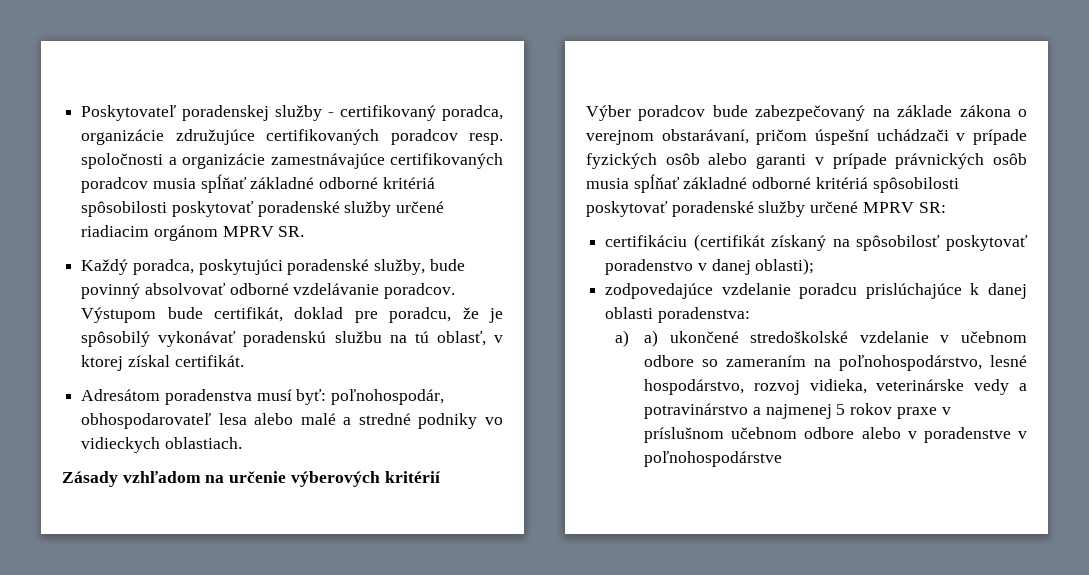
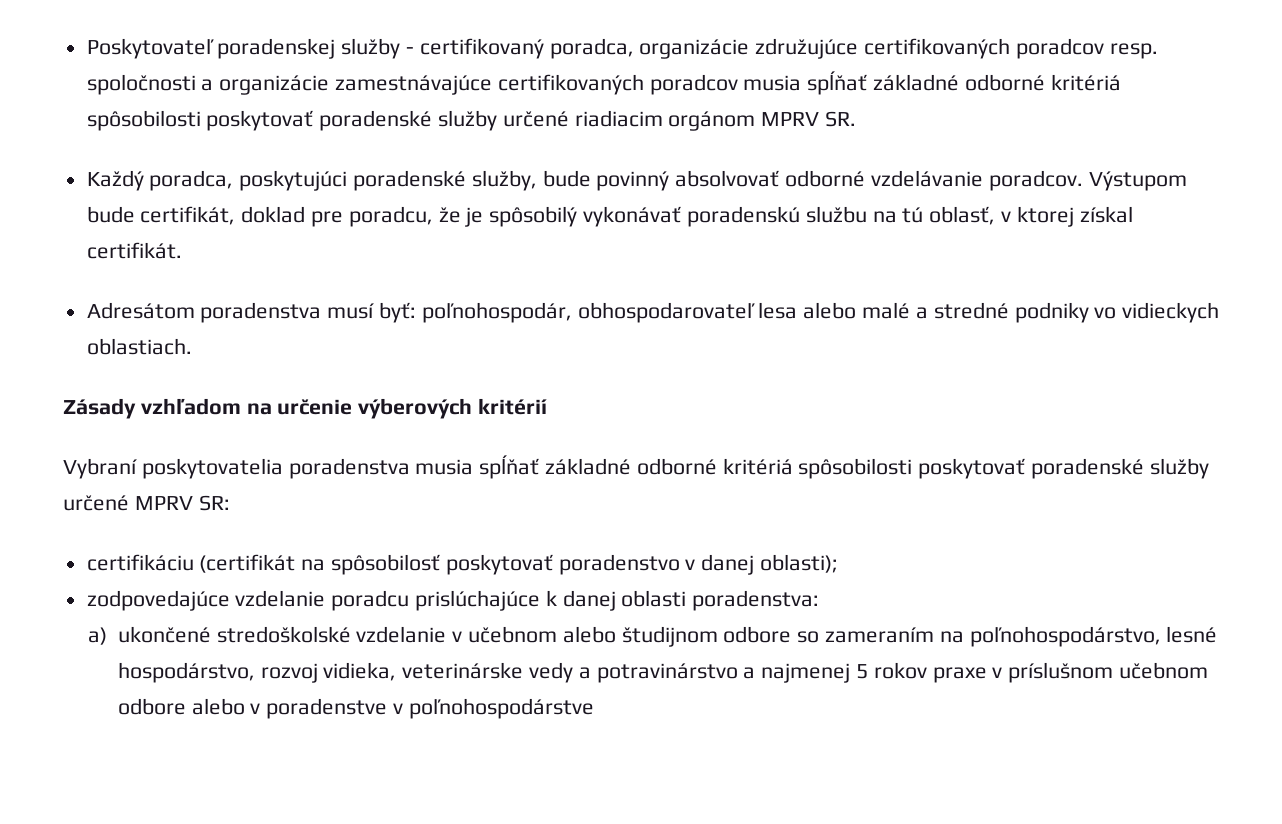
- Výber poradcov bude zabezpečovaný na základe zákona o verejnom obstarávaní, pričom úspešní uchádzači v prípade fyzických osôb alebo garanti v prípade právnických osôb musia spĺňať základné odborné kritériá spôsobilosti poskytovať poradenské služby určené MPRV SR:
+ Vybraní poskytovatelia poradenstva musia spĺňať základné odborné kritériá spôsobilosti poskytovať poradenské služby určené MPRV SR:
- certifikáciu (certifikát získaný na spôsobilosť poskytovať poradenstvo v danej oblasti);
+ certifikáciu (certifikát na spôsobilosť poskytovať poradenstvo v danej oblasti);
- a) a) ukončené stredoškolské vzdelanie v učebnom odbore so zameraním na poľnohospodárstvo, lesné hospodárstvo, rozvoj vidieka, veterinárske vedy a potravinárstvo a najmenej 5 rokov praxe v príslušnom učebnom odbore alebo v poradenstve v poľnohospodárstve
+ a) ukončené stredoškolské vzdelanie v učebnom alebo študijnom odbore so zameraním na poľnohospodárstvo, lesné hospodárstvo, rozvoj vidieka, veterinárske vedy a potravinárstvo a najmenej 5 rokov praxe v príslušnom učebnom odbore alebo v poradenstve v poľnohospodárstve

